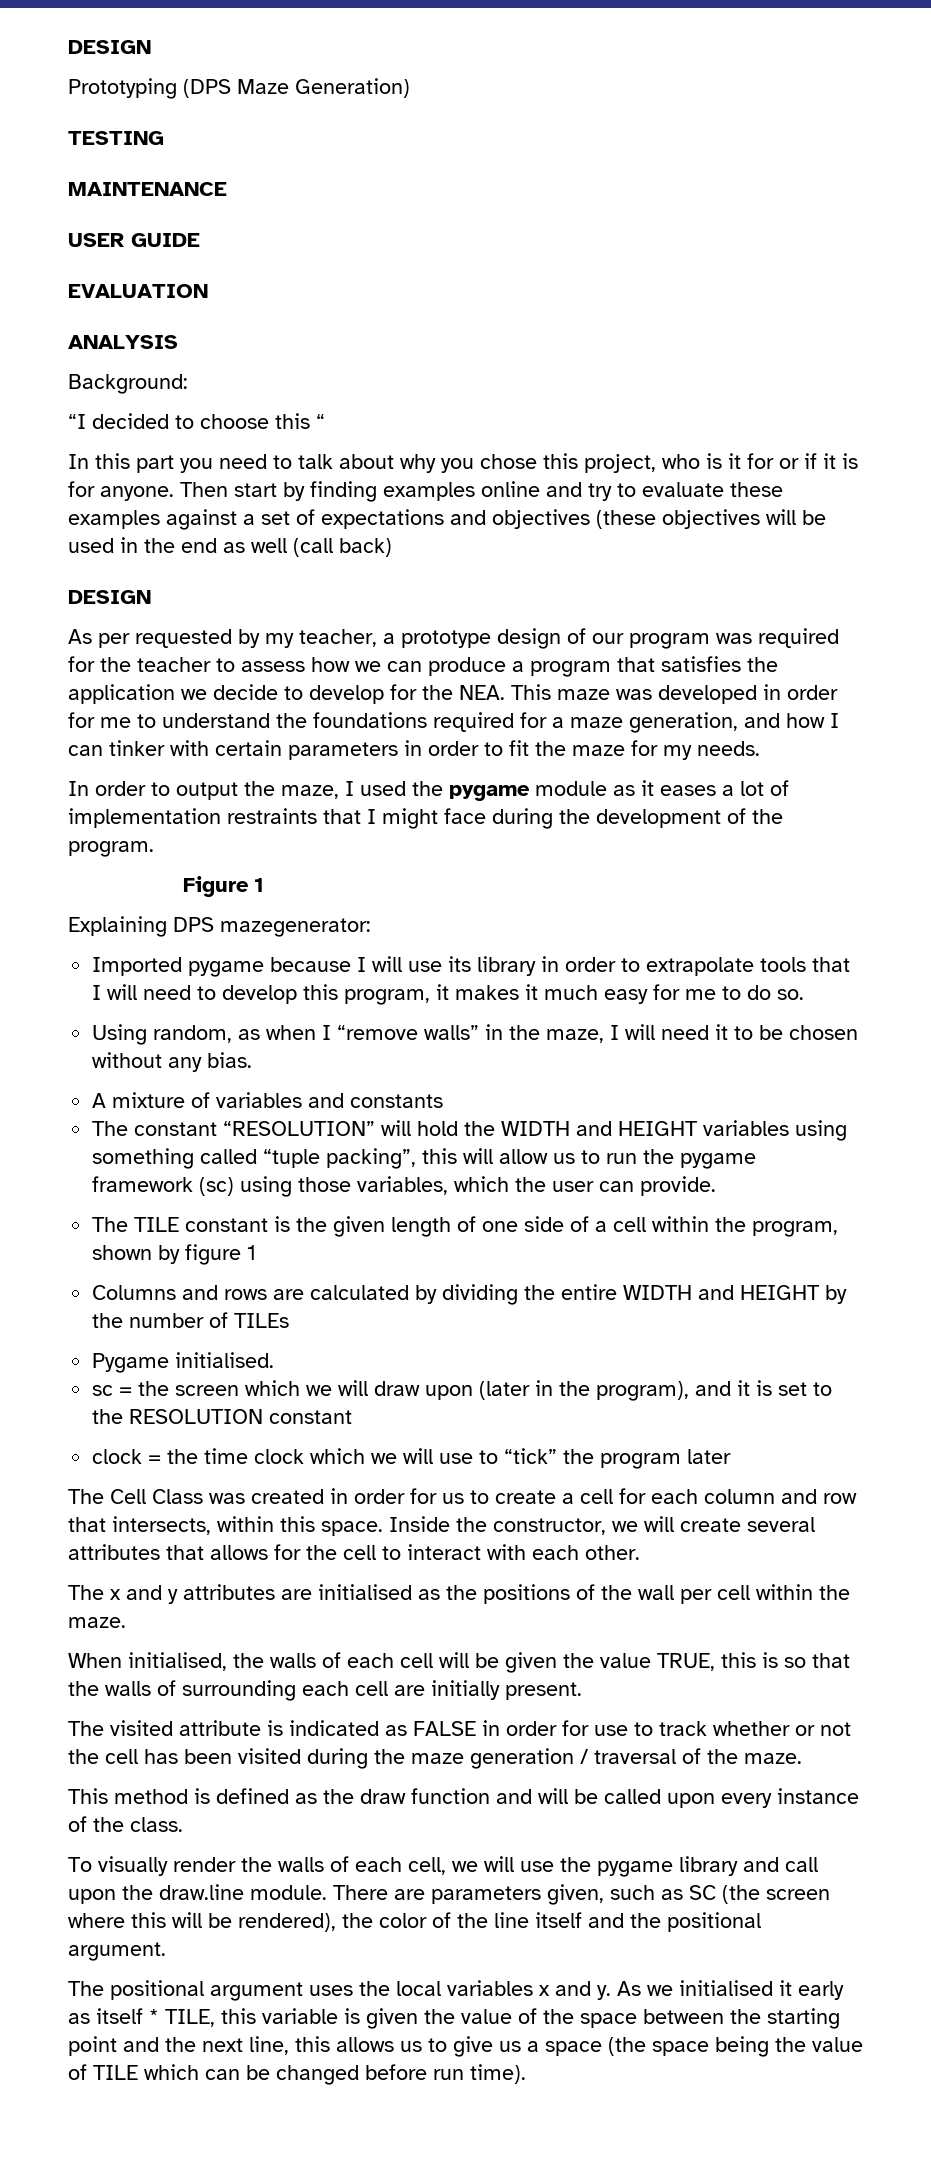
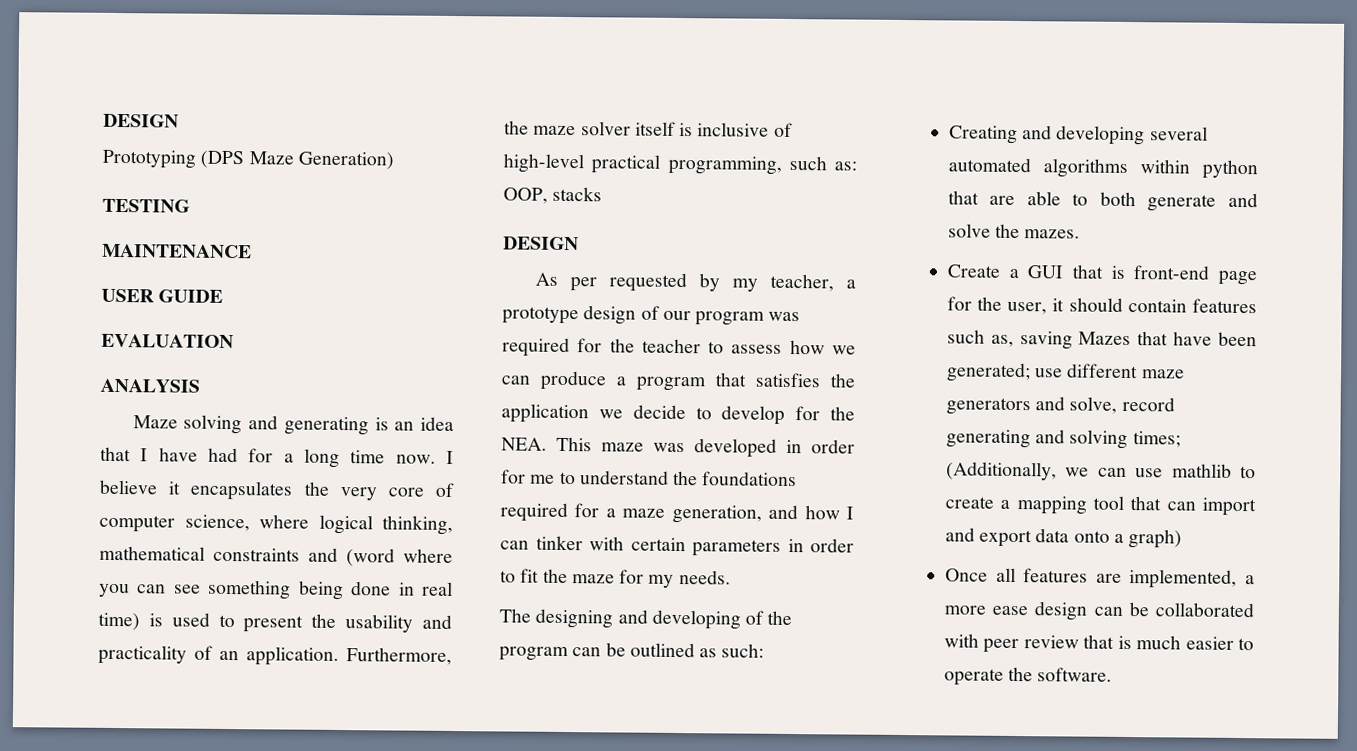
- Background:
- “I decided to choose this “
- In this part you need to talk about why you chose this project, who is it for or if it is for anyone. Then start by finding examples online and try to evaluate these examples against a set of expectations and objectives (these objectives will be used in the end as well (call back)
+ Maze solving and generating is an idea that I have had for a long time now. I believe it encapsulates the very core of computer science, where logical thinking, mathematical constraints and (word where you can see something being done in real time) is used to present the usability and practicality of an application. Furthermore, the maze solver itself is inclusive of high-level practical programming, such as: OOP, stacks
- In order to output the maze, I used the pygame module as it eases a lot of implementation restraints that I might face during the development of the program.
- Figure 1
- Explaining DPS mazegenerator:
- Imported pygame because I will use its library in order to extrapolate tools that I will need to develop this program, it makes it much easy for me to do so.
- Using random, as when I “remove walls” in the maze, I will need it to be chosen without any bias.
- A mixture of variables and constants
- The constant “RESOLUTION” will hold the WIDTH and HEIGHT variables using something called “tuple packing”, this will allow us to run the pygame framework (sc) using those variables, which the user can provide.
- The TILE constant is the given length of one side of a cell within the program, shown by figure 1
- Columns and rows are calculated by dividing the entire WIDTH and HEIGHT by the number of TILEs
- Pygame initialised.
- sc = the screen which we will draw upon (later in the program), and it is set to the RESOLUTION constant
- clock = the time clock which we will use to “tick” the program later
- The Cell Class was created in order for us to create a cell for each column and row that intersects, within this space. Inside the constructor, we will create several attributes that allows for the cell to interact with each other.
- The x and y attributes are initialised as the positions of the wall per cell within the maze.
- When initialised, the walls of each cell will be given the value TRUE, this is so that the walls of surrounding each cell are initially present.
- The visited attribute is indicated as FALSE in order for use to track whether or not the cell has been visited during the maze generation / traversal of the maze.
- This method is defined as the draw function and will be called upon every instance of the class.
- To visually render the walls of each cell, we will use the pygame library and call upon the draw.line module. There are parameters given, such as SC (the screen where this will be rendered), the color of the line itself and the positional argument.
- The positional argument uses the local variables x and y. As we initialised it early as itself * TILE, this variable is given the value of the space between the starting point and the next line, this allows us to give us a space (the space being the value of TILE which can be changed before run time).
+ The designing and developing of the program can be outlined as such:
+ Creating and developing several automated algorithms within python that are able to both generate and solve the mazes.
+ Create a GUI that is front-end page for the user, it should contain features such as, saving Mazes that have been generated; use different maze generators and solve, record generating and solving times; (Additionally, we can use mathlib to create a mapping tool that can import and export data onto a graph)
+ Once all features are implemented, a more ease design can be collaborated with peer review that is much easier to operate the software.

